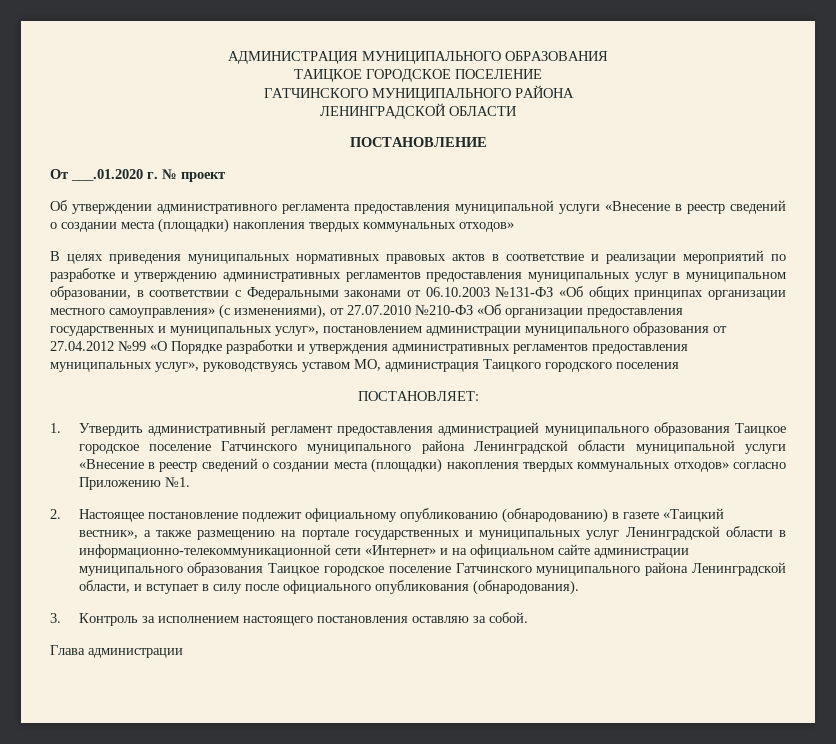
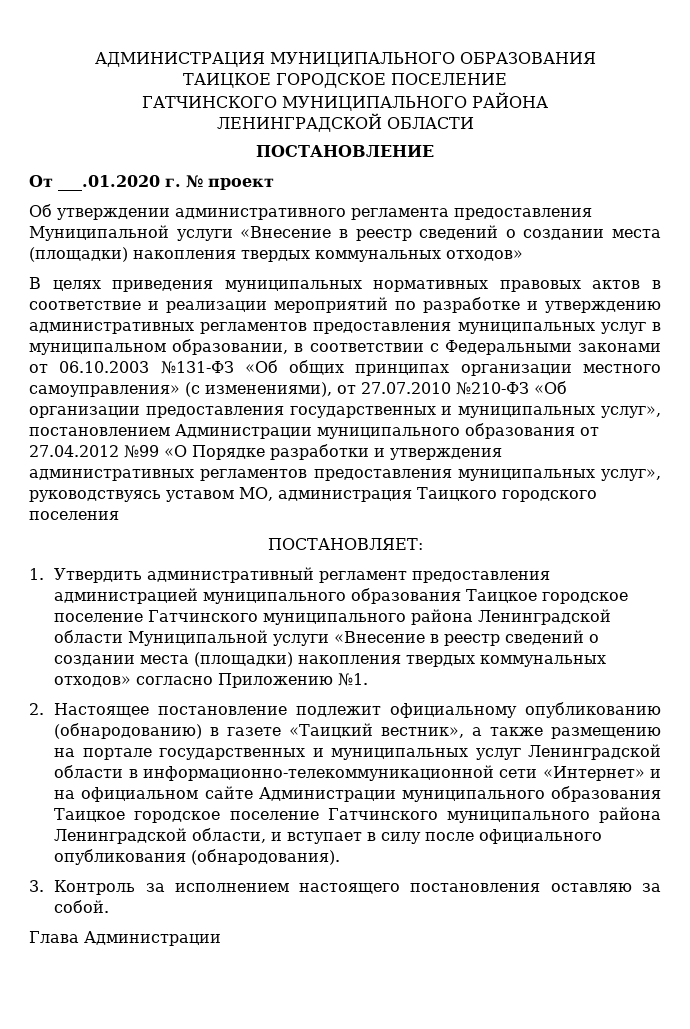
- Об утверждении административного регламента предоставления муниципальной услуги «Внесение в реестр сведений о создании места (площадки) накопления твердых коммунальных отходов»
+ Об утверждении административного регламента предоставления Муниципальной услуги «Внесение в реестр сведений о создании места (площадки) накопления твердых коммунальных отходов»
- В целях приведения муниципальных нормативных правовых актов в соответствие и реализации мероприятий по разработке и утверждению административных регламентов предоставления муниципальных услуг в муниципальном образовании, в соответствии с Федеральными законами от 06.10.2003 №131-ФЗ «Об общих принципах организации местного самоуправления» (с изменениями), от 27.07.2010 №210-ФЗ «Об организации предоставления государственных и муниципальных услуг», постановлением администрации муниципального образования от 27.04.2012 №99 «О Порядке разработки и утверждения административных регламентов предоставления муниципальных услуг», руководствуясь уставом МО, администрация Таицкого городского поселения
+ В целях приведения муниципальных нормативных правовых актов в соответствие и реализации мероприятий по разработке и утверждению административных регламентов предоставления муниципальных услуг в муниципальном образовании, в соответствии с Федеральными законами от 06.10.2003 №131-ФЗ «Об общих принципах организации местного самоуправления» (с изменениями), от 27.07.2010 №210-ФЗ «Об организации предоставления государственных и муниципальных услуг», постановлением Администрации муниципального образования от 27.04.2012 №99 «О Порядке разработки и утверждения административных регламентов предоставления муниципальных услуг», руководствуясь уставом МО, администрация Таицкого городского поселения
- 1. Утвердить административный регламент предоставления администрацией муниципального образования Таицкое городское поселение Гатчинского муниципального района Ленинградской области муниципальной услуги «Внесение в реестр сведений о создании места (площадки) накопления твердых коммунальных отходов» согласно Приложению №1.
+ 1. Утвердить административный регламент предоставления администрацией муниципального образования Таицкое городское поселение Гатчинского муниципального района Ленинградской области Муниципальной услуги «Внесение в реестр сведений о создании места (площадки) накопления твердых коммунальных отходов» согласно Приложению №1.
- 2. Настоящее постановление подлежит официальному опубликованию (обнародованию) в газете «Таицкий вестник», а также размещению на портале государственных и муниципальных услуг Ленинградской области в информационно-телекоммуникационной сети «Интернет» и на официальном сайте администрации муниципального образования Таицкое городское поселение Гатчинского муниципального района Ленинградской области, и вступает в силу после официального опубликования (обнародования).
+ 2. Настоящее постановление подлежит официальному опубликованию (обнародованию) в газете «Таицкий вестник», а также размещению на портале государственных и муниципальных услуг Ленинградской области в информационно-телекоммуникационной сети «Интернет» и на официальном сайте Администрации муниципального образования Таицкое городское поселение Гатчинского муниципального района Ленинградской области, и вступает в силу после официального опубликования (обнародования).
- Глава администрации
+ Глава Администрации

